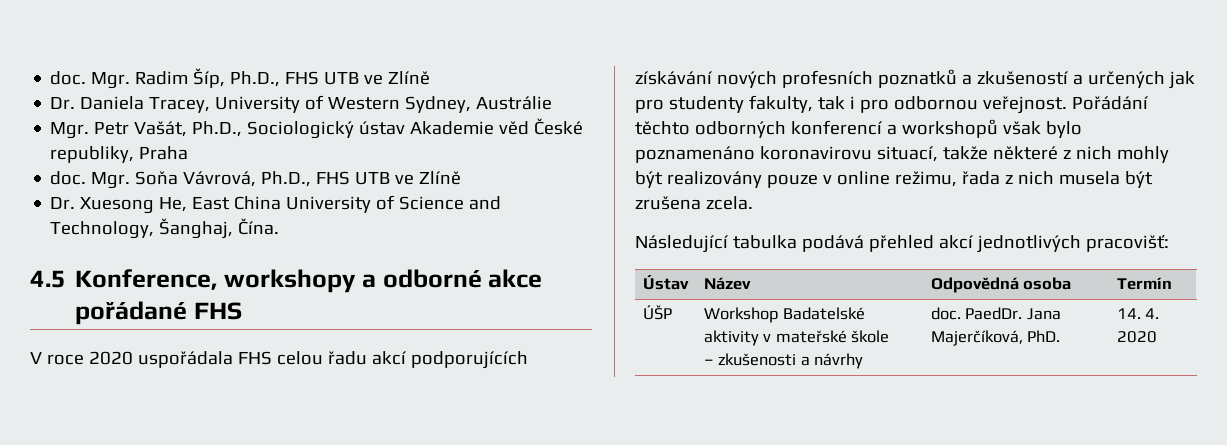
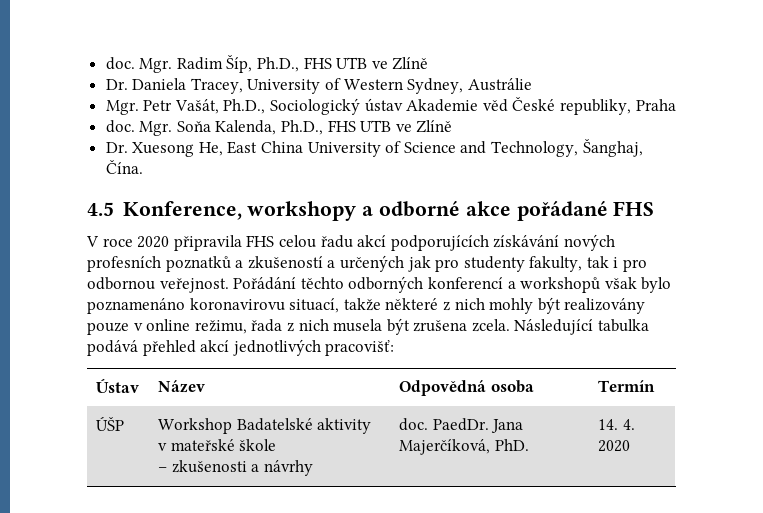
- Mgr. Soňa Vávrová, Ph.D., FHS UTB ve Zlíně
+ Mgr. Soňa Kalenda, Ph.D., FHS UTB ve Zlíně
- V roce 2020 uspořádala FHS celou řadu akcí podporujících získávání nových profesních poznatků a zkušeností a určených jak pro studenty fakulty, tak i pro odbornou veřejnost.
+ V roce 2020 připravila FHS celou řadu akcí podporujících získávání nových profesních poznatků a zkušeností a určených jak pro studenty fakulty, tak i pro odbornou veřejnost.
- Pořádání těchto odborných konferencí a workshopů však bylo poznamenáno koronavirovu situací, takže některé z nich mohly být realizovány pouze v online režimu, řada z nich musela být zrušena zcela.
- Následující tabulka podává přehled akcí jednotlivých pracovišť:
+ Pořádání těchto odborných konferencí a workshopů však bylo poznamenáno koronavirovu situací, takže některé z nich mohly být realizovány pouze v online režimu, řada z nich musela být zrušena zcela. Následující tabulka podává přehled akcí jednotlivých pracovišť:

